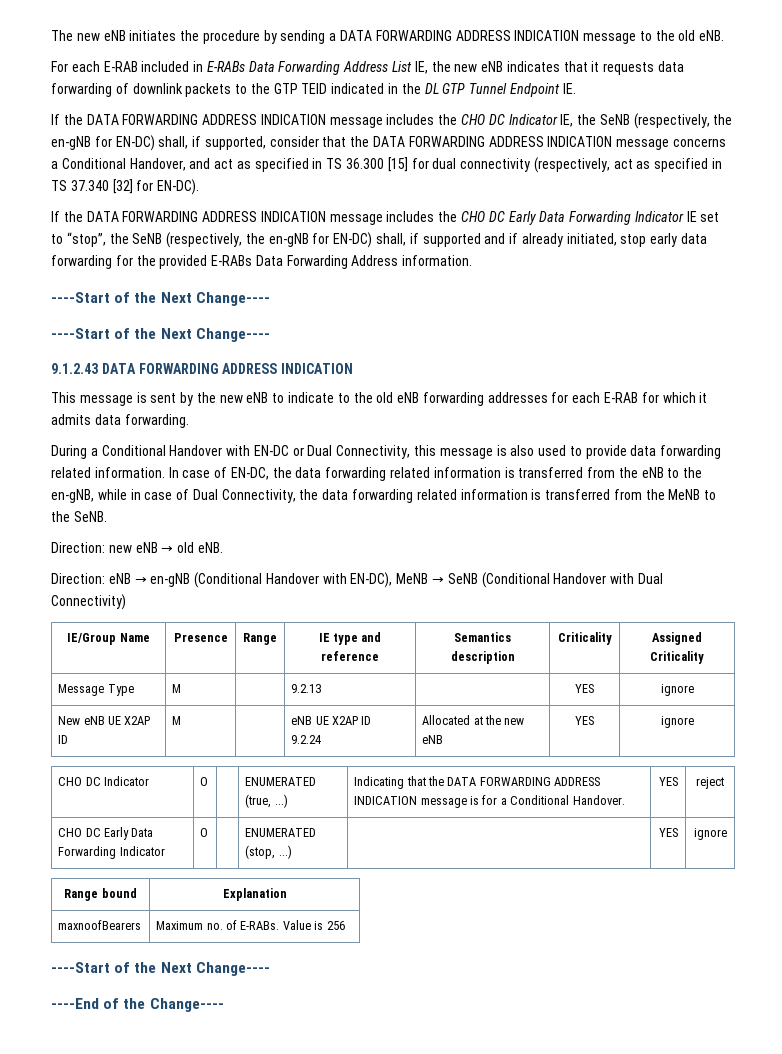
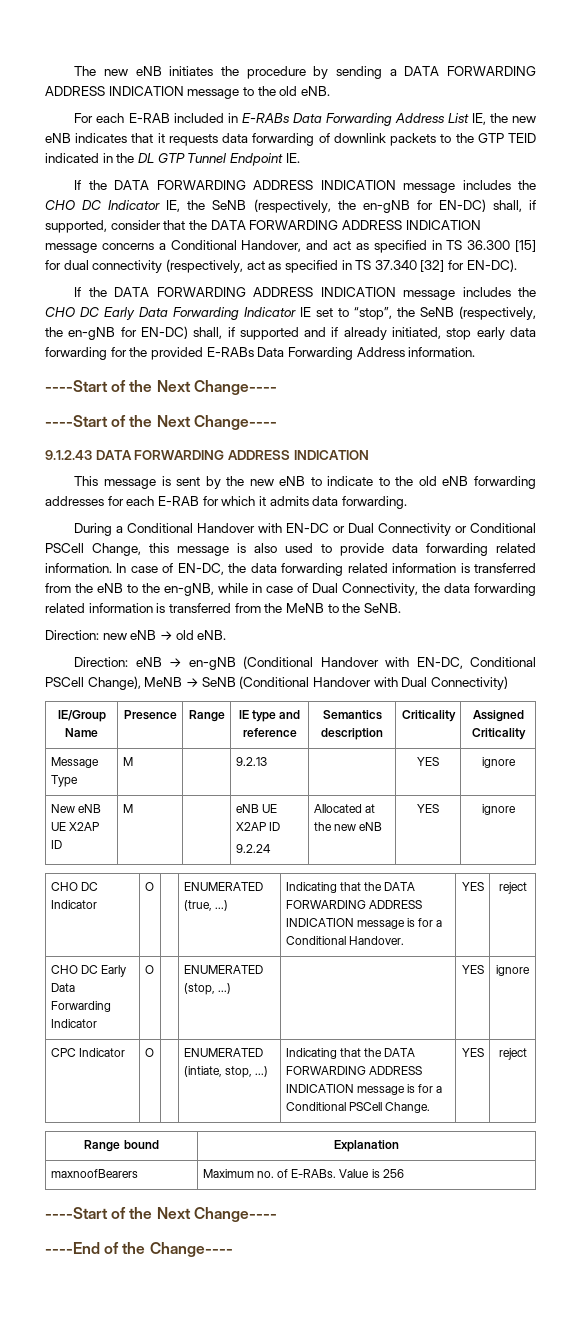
- During a Conditional Handover with EN-DC or Dual Connectivity, this message is also used to provide data forwarding related information.
+ During a Conditional Handover with EN-DC or Dual Connectivity or Conditional PSCell Change, this message is also used to provide data forwarding related information.
- Direction: eNB → en-gNB (Conditional Handover with EN-DC), MeNB → SeNB (Conditional Handover with Dual Connectivity)
+ Direction: eNB → en-gNB (Conditional Handover with EN-DC, Conditional PSCell Change), MeNB → SeNB (Conditional Handover with Dual Connectivity)
+ CPC Indicator | O | | ENUMERATED (intiate, stop, ...) | Indicating that the DATA FORWARDING ADDRESS INDICATION message is for a Conditional PSCell Change. | YES | reject

